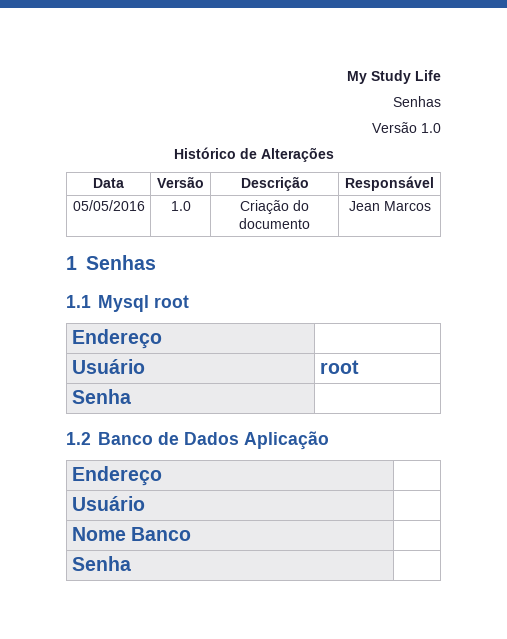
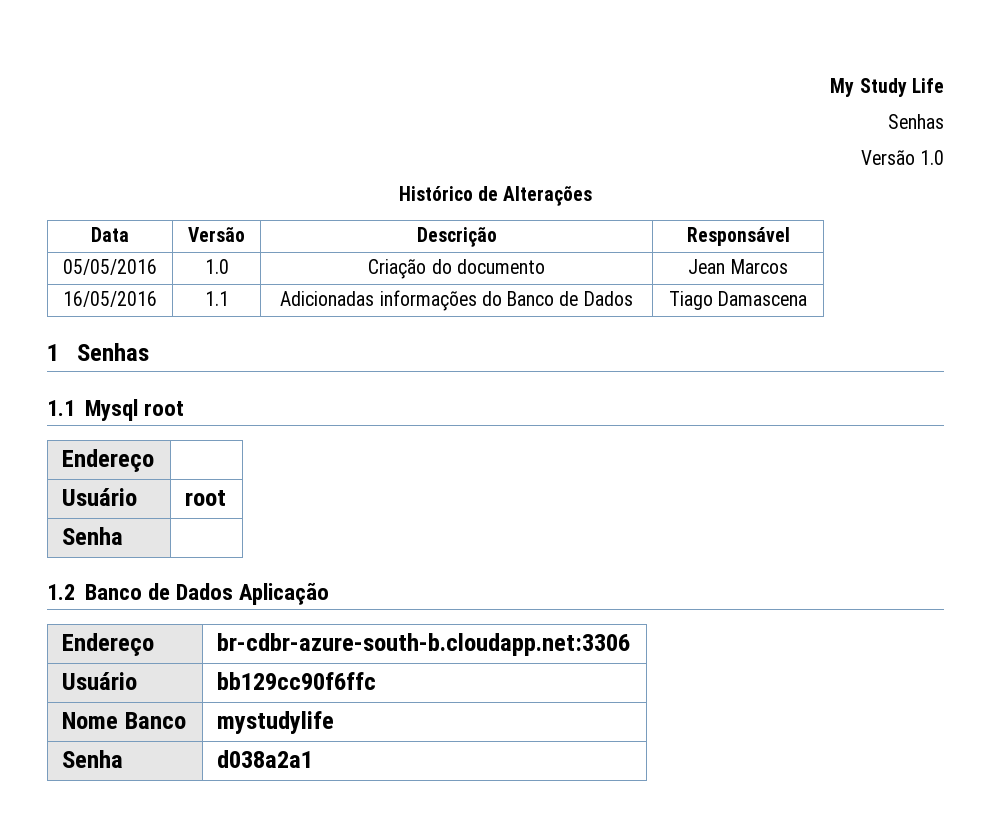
+ 16/05/2016 | 1.1 | Adicionadas informações do Banco de Dados | Tiago Damascena
  1.2 Banco de Dados Aplicação
- Endereço |
- Usuário |
+ Endereço | br-cdbr-azure-south-b.cloudapp.net:3306
+ Usuário | bb129cc90f6ffc
- Nome Banco |
- Senha |
+ Nome Banco | mystudylife
+ Senha | d038a2a1

